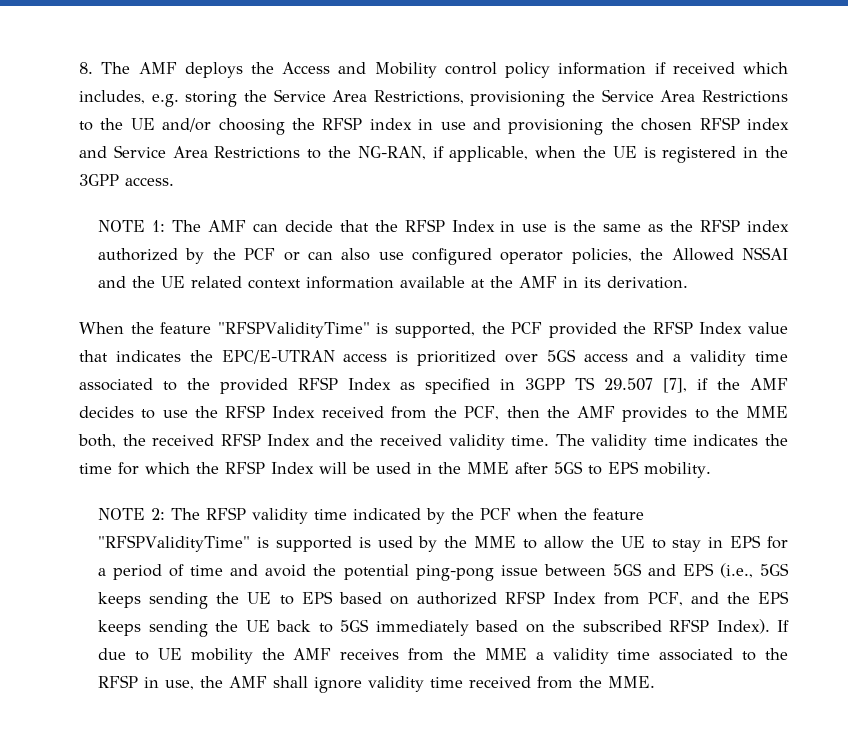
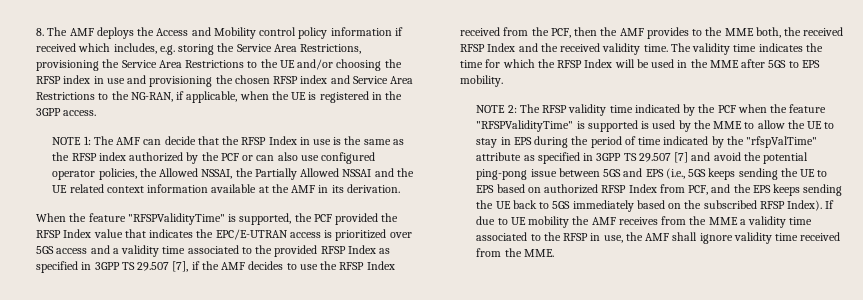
- NOTE 1: The AMF can decide that the RFSP Index in use is the same as the RFSP index authorized by the PCF or can also use configured operator policies, the Allowed NSSAI and the UE related context information available at the AMF in its derivation.
+ NOTE 1: The AMF can decide that the RFSP Index in use is the same as the RFSP index authorized by the PCF or can also use configured operator policies, the Allowed NSSAI, the Partially Allowed NSSAI and the UE related context information available at the AMF in its derivation.
- The RFSP validity time indicated by the PCF when the feature "RFSPValidityTime" is supported is used by the MME to allow the UE to stay in EPS for a period of time and avoid the potential ping-pong issue between 5GS and EPS (i.e., 5GS keeps sending the UE to EPS based on authorized RFSP Index from PCF, and the EPS keeps sending the UE back to 5GS immediately based on the subscribed RFSP Index).
+ The RFSP validity time indicated by the PCF when the feature "RFSPValidityTime" is supported is used by the MME to allow the UE to stay in EPS during the period of time indicated by the "rfspValTime" attribute as specified in 3GPP TS 29.507 [7] and avoid the potential ping-pong issue between 5GS and EPS (i.e., 5GS keeps sending the UE to EPS based on authorized RFSP Index from PCF, and the EPS keeps sending the UE back to 5GS immediately based on the subscribed RFSP Index).

